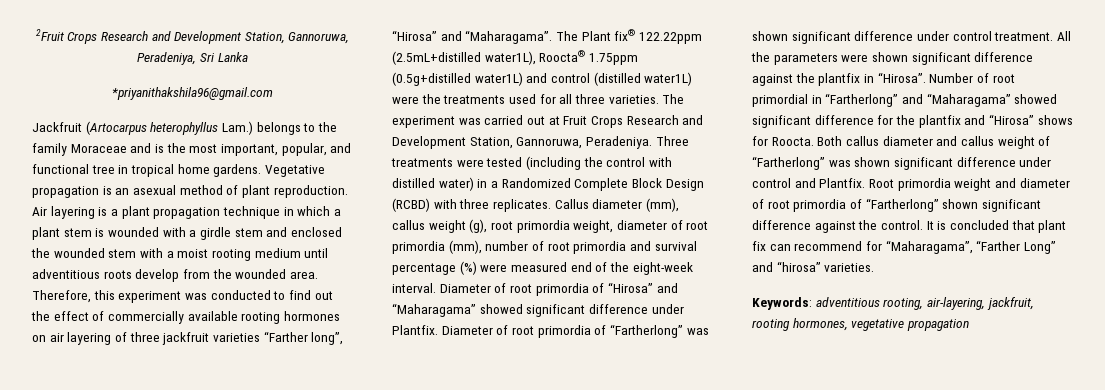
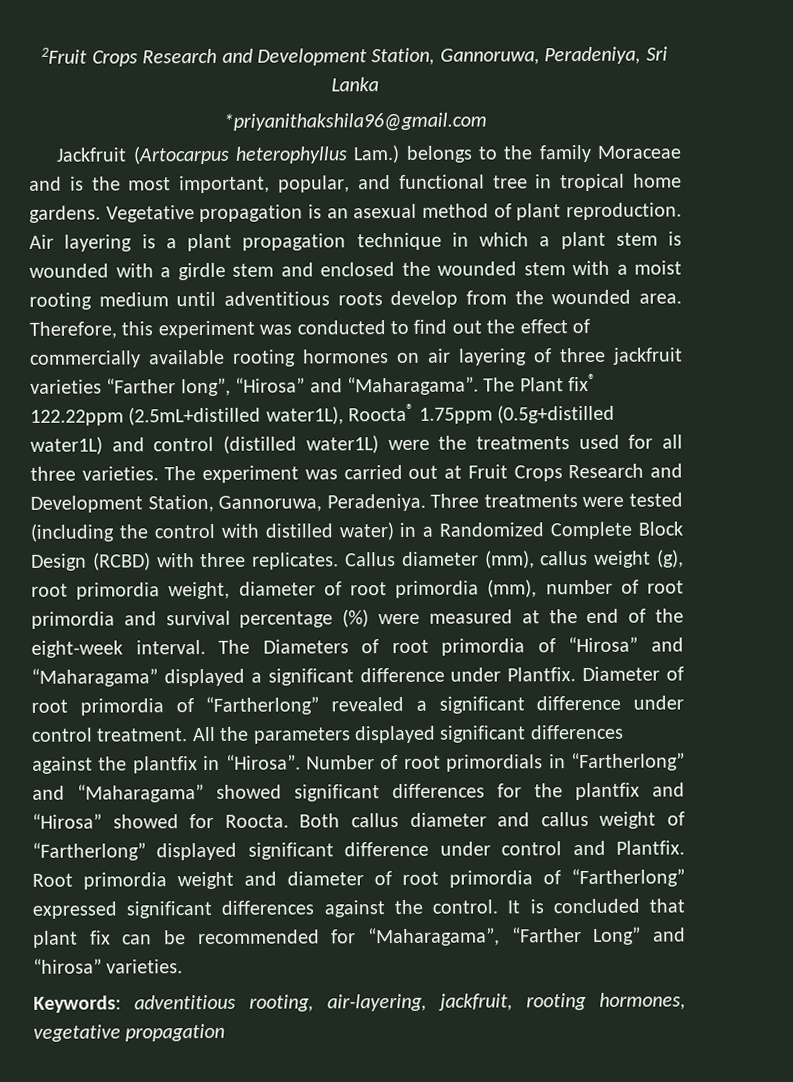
- Callus diameter (mm), callus weight (g), root primordia weight, diameter of root primordia (mm), number of root primordia and survival percentage (%) were measured end of the eight-week interval.
+ Callus diameter (mm), callus weight (g), root primordia weight, diameter of root primordia (mm), number of root primordia and survival percentage (%) were measured at the end of the eight-week interval.
- Diameter of root primordia of “Hirosa” and “Maharagama” showed significant difference under Plantfix.
+ The Diameters of root primordia of “Hirosa” and “Maharagama” displayed a significant difference under Plantfix.
- Diameter of root primordia of “Fartherlong” was shown significant difference under control treatment.
+ Diameter of root primordia of “Fartherlong” revealed a significant difference under control treatment.
- All the parameters were shown significant difference against the plantfix in “Hirosa”.
+ All the parameters displayed significant differences against the plantfix in “Hirosa”.
- Number of root primordial in “Fartherlong” and “Maharagama” showed significant difference for the plantfix and “Hirosa” shows for Roocta.
+ Number of root primordials in “Fartherlong” and “Maharagama” showed significant differences for the plantfix and “Hirosa” showed for Roocta.
- Both callus diameter and callus weight of “Fartherlong” was shown significant difference under control and Plantfix.
+ Both callus diameter and callus weight of “Fartherlong” displayed significant difference under control and Plantfix.
- Root primordia weight and diameter of root primordia of “Fartherlong” shown significant difference against the control.
+ Root primordia weight and diameter of root primordia of “Fartherlong” expressed significant differences against the control.
- It is concluded that plant fix can recommend for “Maharagama”, “Farther Long” and “hirosa” varieties.
+ It is concluded that plant fix can be recommended for “Maharagama”, “Farther Long” and “hirosa” varieties.

